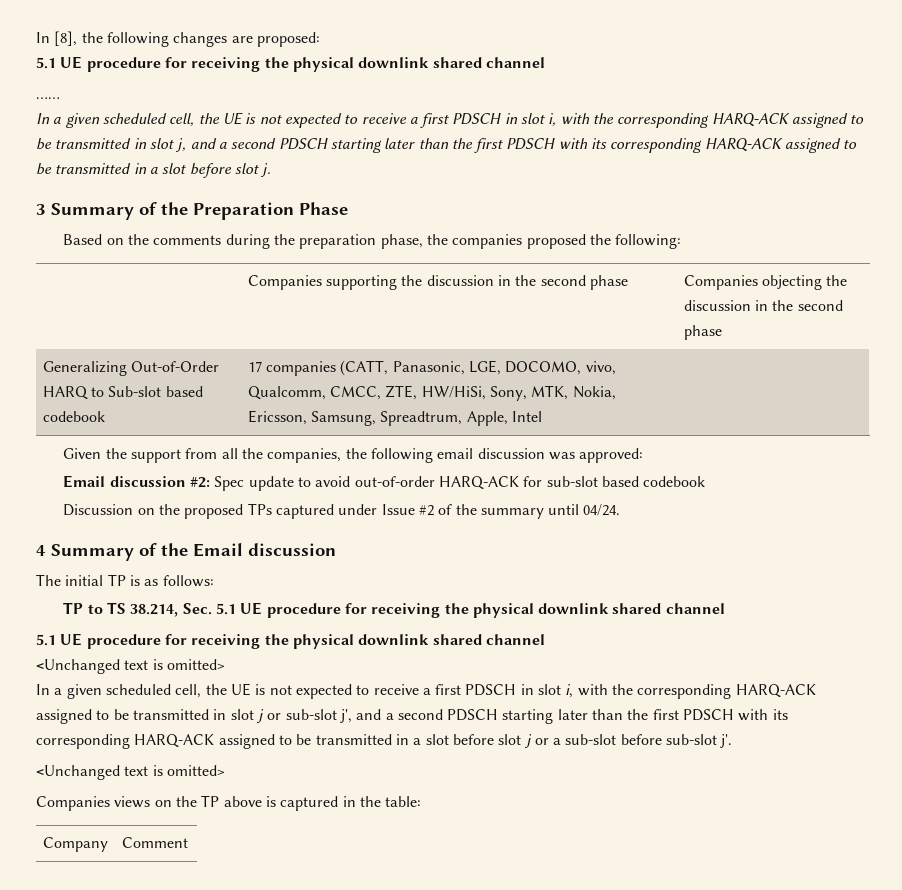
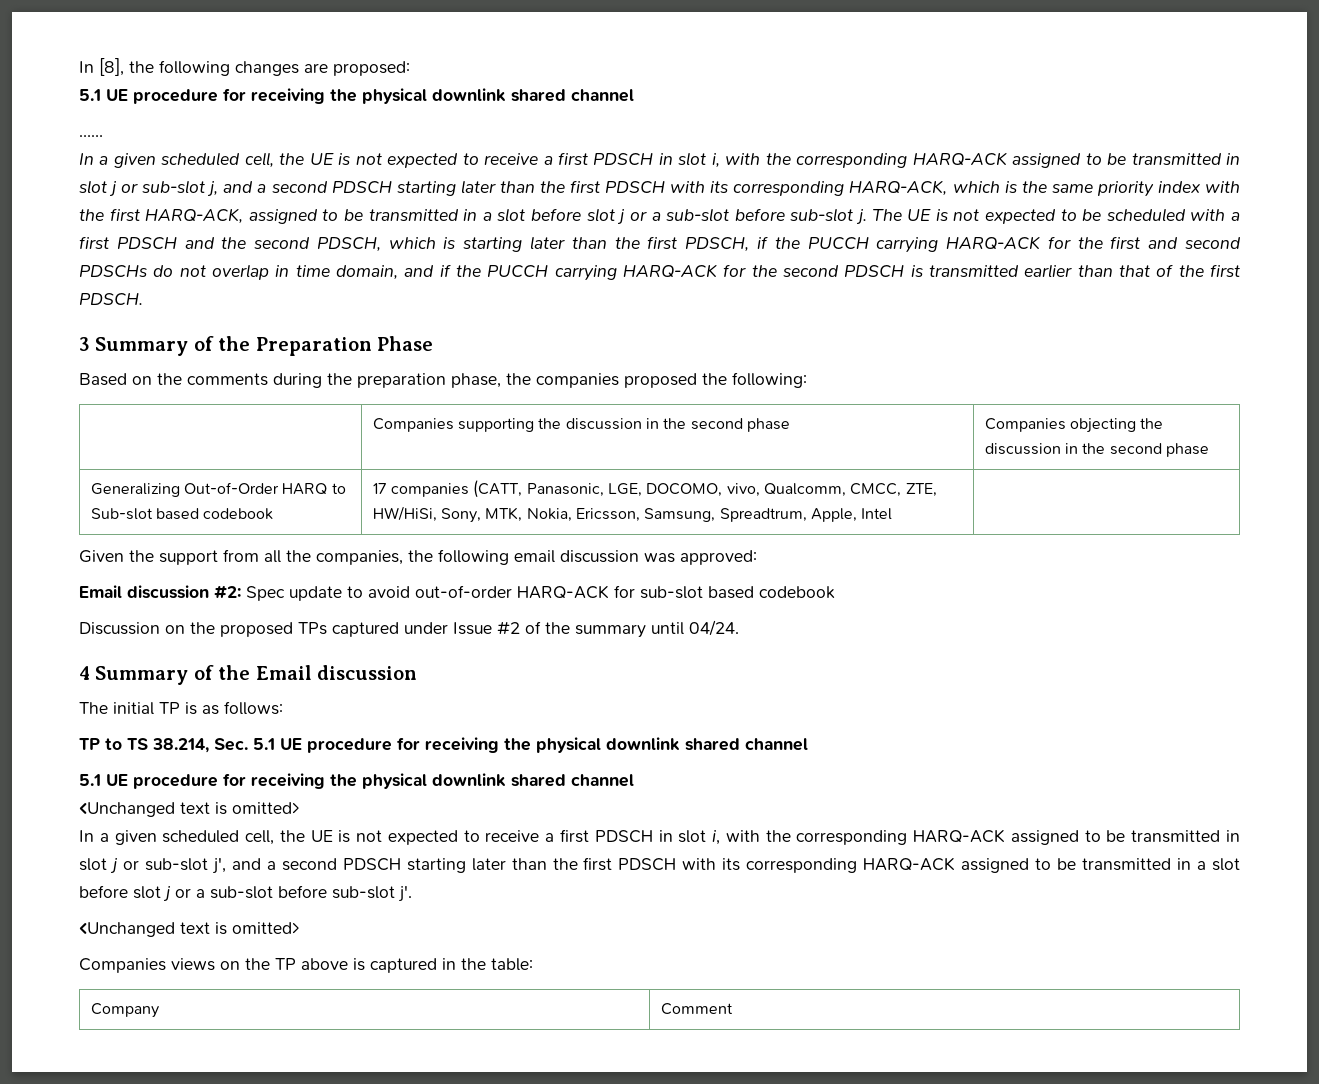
- In a given scheduled cell, the UE is not expected to receive a first PDSCH in slot i, with the corresponding HARQ-ACK assigned to be transmitted in slot j, and a second PDSCH starting later than the first PDSCH with its corresponding HARQ-ACK assigned to be transmitted in a slot before slot j.
+ In a given scheduled cell, the UE is not expected to receive a first PDSCH in slot i, with the corresponding HARQ-ACK assigned to be transmitted in slot j or sub-slot j, and a second PDSCH starting later than the first PDSCH with its corresponding HARQ-ACK, which is the same priority index with the first HARQ-ACK, assigned to be transmitted in a slot before slot j or a sub-slot before sub-slot j. The UE is not expected to be scheduled with a first PDSCH and the second PDSCH, which is starting later than the first PDSCH, if the PUCCH carrying HARQ-ACK for the first and second PDSCHs do not overlap in time domain, and if the PUCCH carrying HARQ-ACK for the second PDSCH is transmitted earlier than that of the first PDSCH.

